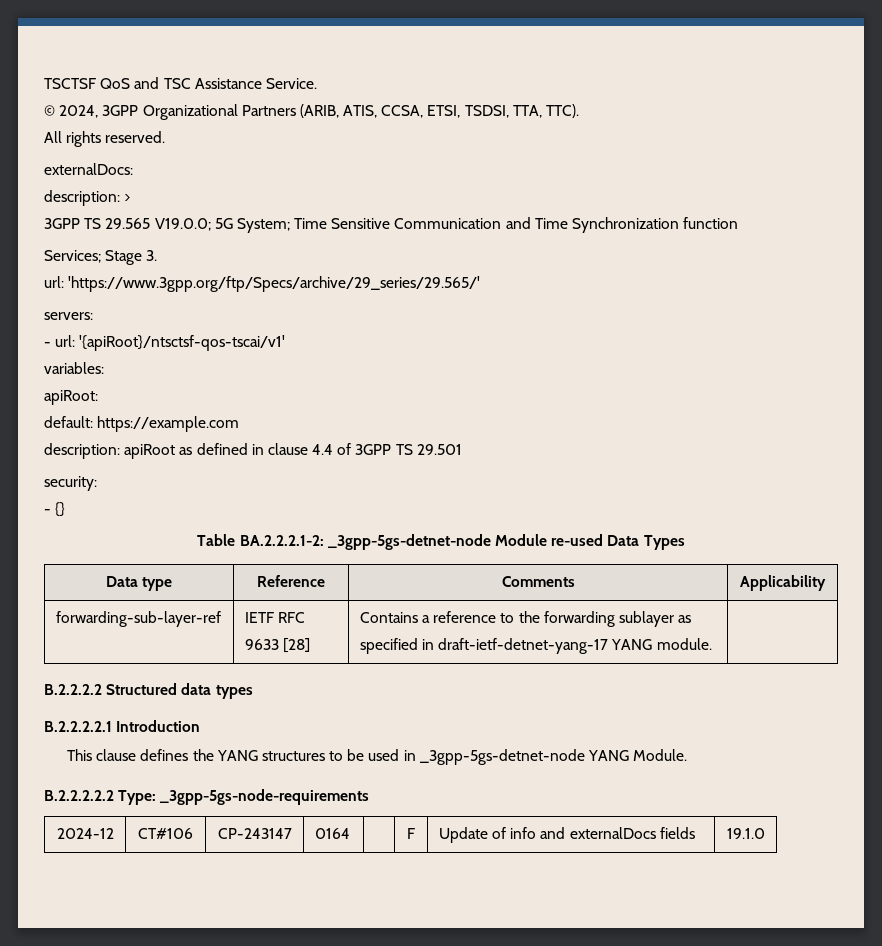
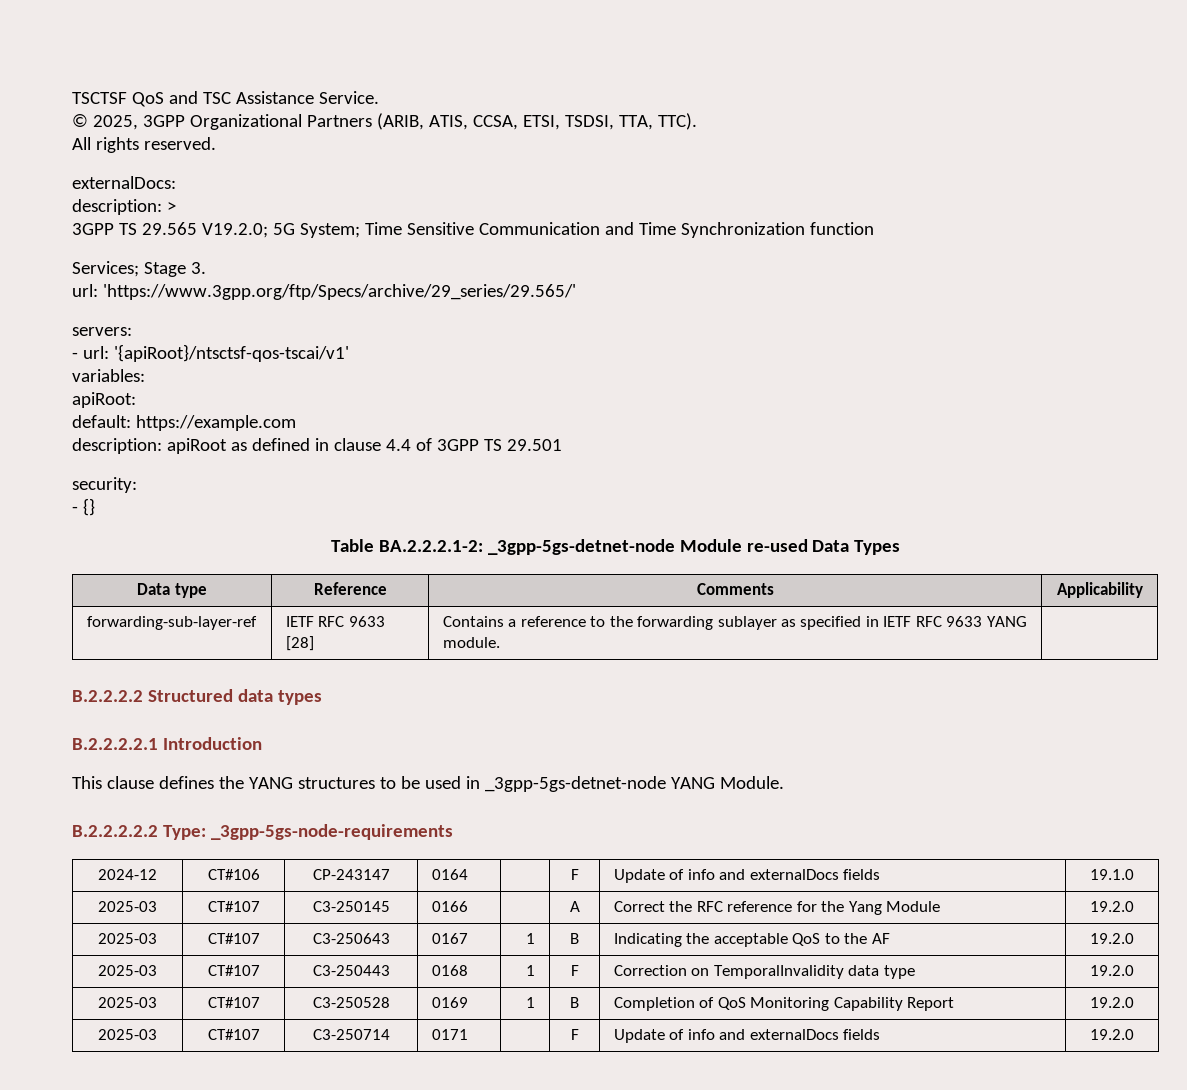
- © 2024, 3GPP Organizational Partners (ARIB, ATIS, CCSA, ETSI, TSDSI, TTA, TTC).
+ © 2025, 3GPP Organizational Partners (ARIB, ATIS, CCSA, ETSI, TSDSI, TTA, TTC).
- 3GPP TS 29.565 V19.0.0; 5G System; Time Sensitive Communication and Time Synchronization function
+ 3GPP TS 29.565 V19.2.0; 5G System; Time Sensitive Communication and Time Synchronization function
- forwarding-sub-layer-ref | IETF RFC 9633 [28] | Contains a reference to the forwarding sublayer as specified in draft-ietf-detnet-yang-17 YANG module. |
+ forwarding-sub-layer-ref | IETF RFC 9633 [28] | Contains a reference to the forwarding sublayer as specified in IETF RFC 9633 YANG module. |
+ 2025-03 | CT#107 | C3-250145 | 0166 | | A | Correct the RFC reference for the Yang Module | 19.2.0
+ 2025-03 | CT#107 | C3-250643 | 0167 | 1 | B | Indicating the acceptable QoS to the AF | 19.2.0
+ 2025-03 | CT#107 | C3-250443 | 0168 | 1 | F | Correction on TemporalInvalidity data type | 19.2.0
+ 2025-03 | CT#107 | C3-250528 | 0169 | 1 | B | Completion of QoS Monitoring Capability Report | 19.2.0
+ 2025-03 | CT#107 | C3-250714 | 0171 | | F | Update of info and externalDocs fields | 19.2.0

